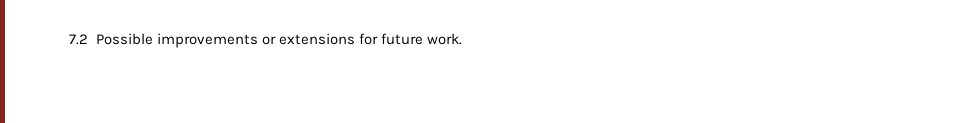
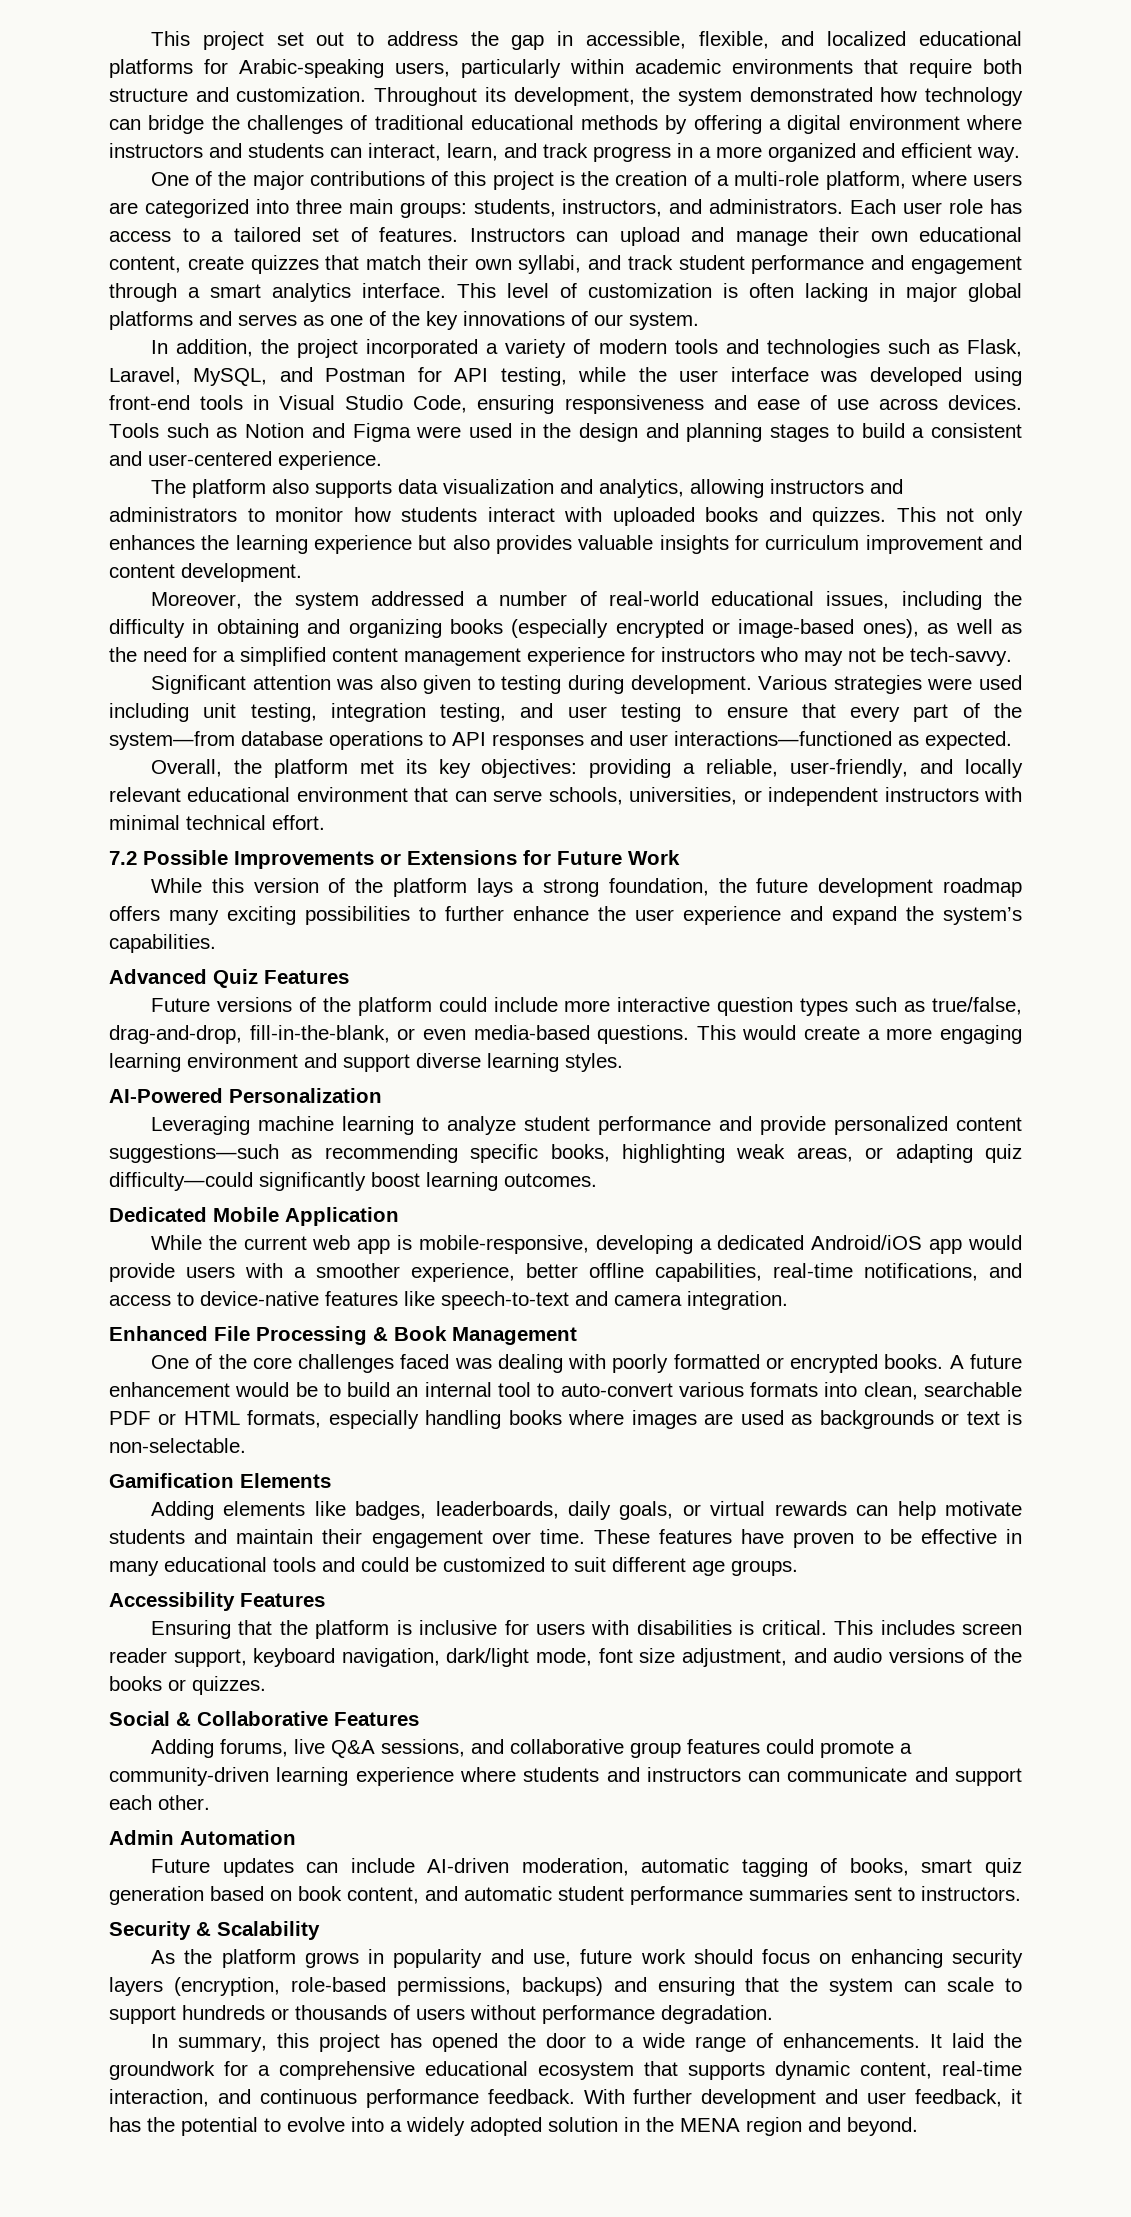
- 7.2 Possible improvements or extensions for future work.
+ This project set out to address the gap in accessible, flexible, and localized educational platforms for Arabic-speaking users, particularly within academic environments that require both structure and customization. Throughout its development, the system demonstrated how technology can bridge the challenges of traditional educational methods by offering a digital environment where instructors and students can interact, learn, and track progress in a more organized and efficient way.
+ One of the major contributions of this project is the creation of a multi-role platform, where users are categorized into three main groups: students, instructors, and administrators. Each user role has access to a tailored set of features. Instructors can upload and manage their own educational content, create quizzes that match their own syllabi, and track student performance and engagement through a smart analytics interface. This level of customization is often lacking in major global platforms and serves as one of the key innovations of our system.
+ In addition, the project incorporated a variety of modern tools and technologies such as Flask, Laravel, MySQL, and Postman for API testing, while the user interface was developed using front-end tools in Visual Studio Code, ensuring responsiveness and ease of use across devices. Tools such as Notion and Figma were used in the design and planning stages to build a consistent and user-centered experience.
+ The platform also supports data visualization and analytics, allowing instructors and administrators to monitor how students interact with uploaded books and quizzes. This not only enhances the learning experience but also provides valuable insights for curriculum improvement and content development.
+ Moreover, the system addressed a number of real-world educational issues, including the difficulty in obtaining and organizing books (especially encrypted or image-based ones), as well as the need for a simplified content management experience for instructors who may not be tech-savvy.
+ Significant attention was also given to testing during development. Various strategies were used including unit testing, integration testing, and user testing to ensure that every part of the system—from database operations to API responses and user interactions—functioned as expected.
+ Overall, the platform met its key objectives: providing a reliable, user-friendly, and locally relevant educational environment that can serve schools, universities, or independent instructors with minimal technical effort.
+ 7.2 Possible Improvements or Extensions for Future Work
+ While this version of the platform lays a strong foundation, the future development roadmap offers many exciting possibilities to further enhance the user experience and expand the system’s capabilities.
+ Advanced Quiz Features
+ Future versions of the platform could include more interactive question types such as true/false, drag-and-drop, fill-in-the-blank, or even media-based questions. This would create a more engaging learning environment and support diverse learning styles.
+ AI-Powered Personalization
+ Leveraging machine learning to analyze student performance and provide personalized content suggestions—such as recommending specific books, highlighting weak areas, or adapting quiz difficulty—could significantly boost learning outcomes.
+ Dedicated Mobile Application
+ While the current web app is mobile-responsive, developing a dedicated Android/iOS app would provide users with a smoother experience, better offline capabilities, real-time notifications, and access to device-native features like speech-to-text and camera integration.
+ Enhanced File Processing & Book Management
+ One of the core challenges faced was dealing with poorly formatted or encrypted books. A future enhancement would be to build an internal tool to auto-convert various formats into clean, searchable PDF or HTML formats, especially handling books where images are used as backgrounds or text is non-selectable.
+ Gamification Elements
+ Adding elements like badges, leaderboards, daily goals, or virtual rewards can help motivate students and maintain their engagement over time. These features have proven to be effective in many educational tools and could be customized to suit different age groups.
+ Accessibility Features
+ Ensuring that the platform is inclusive for users with disabilities is critical. This includes screen reader support, keyboard navigation, dark/light mode, font size adjustment, and audio versions of the books or quizzes.
+ Social & Collaborative Features
+ Adding forums, live Q&A sessions, and collaborative group features could promote a community-driven learning experience where students and instructors can communicate and support each other.
+ Admin Automation
+ Future updates can include AI-driven moderation, automatic tagging of books, smart quiz generation based on book content, and automatic student performance summaries sent to instructors.
+ Security & Scalability
+ As the platform grows in popularity and use, future work should focus on enhancing security layers (encryption, role-based permissions, backups) and ensuring that the system can scale to support hundreds or thousands of users without performance degradation.
+ In summary, this project has opened the door to a wide range of enhancements. It laid the groundwork for a comprehensive educational ecosystem that supports dynamic content, real-time interaction, and continuous performance feedback. With further development and user feedback, it has the potential to evolve into a widely adopted solution in the MENA region and beyond.

